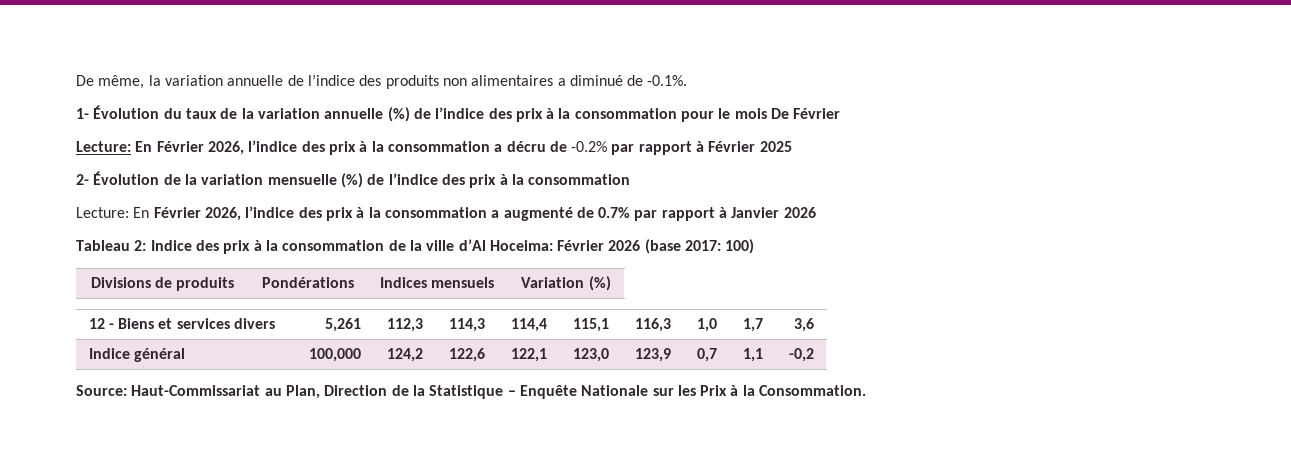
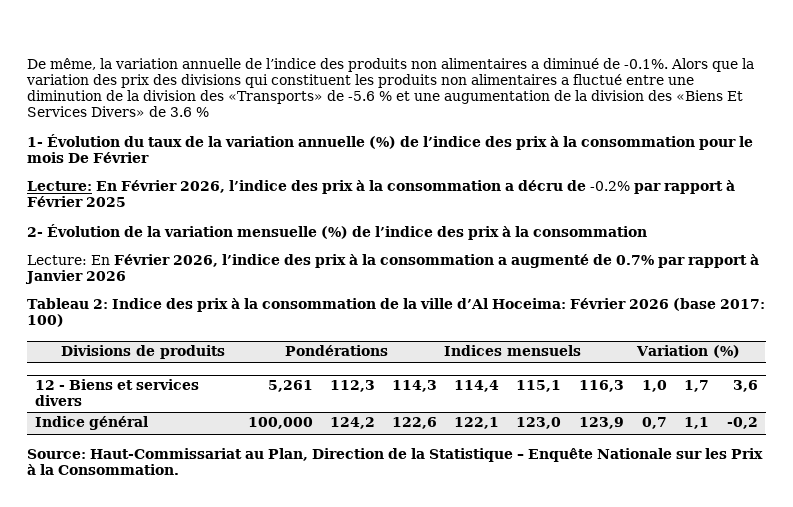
- De même, la variation annuelle de l’indice des produits non alimentaires a diminué de -0.1%.
+ De même, la variation annuelle de l’indice des produits non alimentaires a diminué de -0.1%. Alors que la variation des prix des divisions qui constituent les produits non alimentaires a fluctué entre une diminution de la division des «Transports» de -5.6 % et une augumentation de la division des «Biens Et Services Divers» de 3.6 %

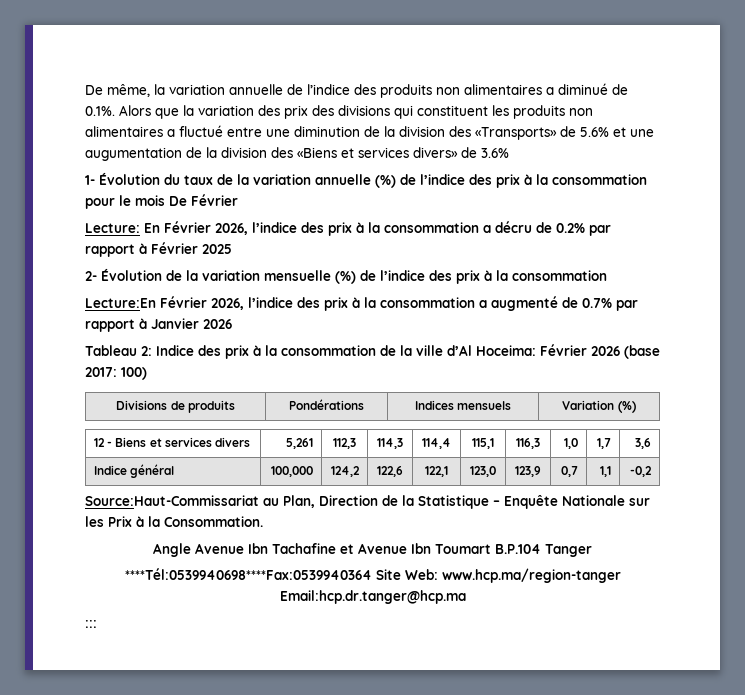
- De même, la variation annuelle de l’indice des produits non alimentaires a diminué de -0.1%. Alors que la variation des prix des divisions qui constituent les produits non alimentaires a fluctué entre une diminution de la division des «Transports» de -5.6 % et une augumentation de la division des «Biens Et Services Divers» de 3.6 %
+ De même, la variation annuelle de l’indice des produits non alimentaires a diminué de 0.1%. Alors que la variation des prix des divisions qui constituent les produits non alimentaires a fluctué entre une diminution de la division des «Transports» de 5.6% et une augumentation de la division des «Biens et services divers» de 3.6%
- Lecture: En Février 2026, l’indice des prix à la consommation a décru de -0.2% par rapport à Février 2025
+ Lecture: En Février 2026, l’indice des prix à la consommation a décru de 0.2% par rapport à Février 2025
- Lecture: En Février 2026, l’indice des prix à la consommation a augmenté de 0.7% par rapport à Janvier 2026
+ Lecture:En Février 2026, l’indice des prix à la consommation a augmenté de 0.7% par rapport à Janvier 2026
- Source: Haut-Commissariat au Plan, Direction de la Statistique – Enquête Nationale sur les Prix à la Consommation.
+ Source:Haut-Commissariat au Plan, Direction de la Statistique – Enquête Nationale sur les Prix à la Consommation.
+ Angle Avenue Ibn Tachafine et Avenue Ibn Toumart B.P.104 Tanger
+ ****Tél:0539940698****Fax:0539940364 Site Web: www.hcp.ma/region-tanger Email:hcp.dr.tanger@hcp.ma
+ :::

